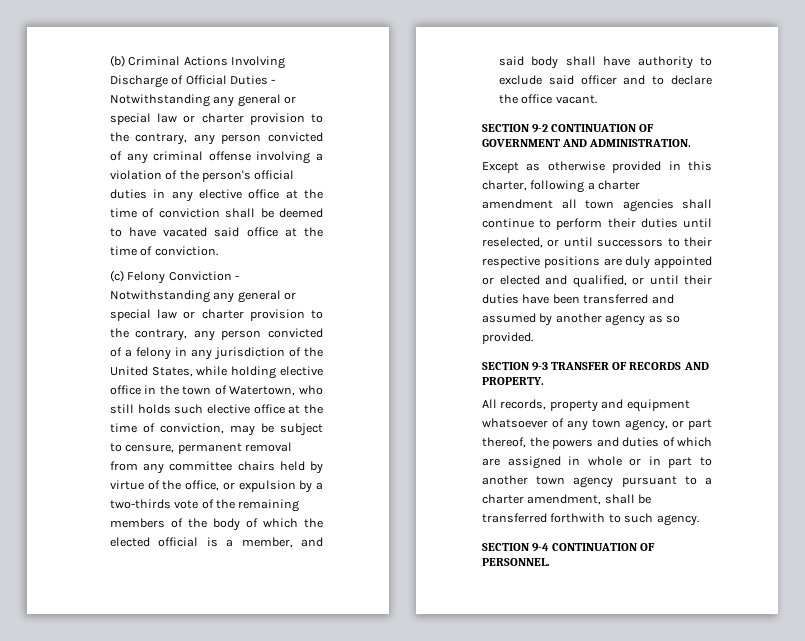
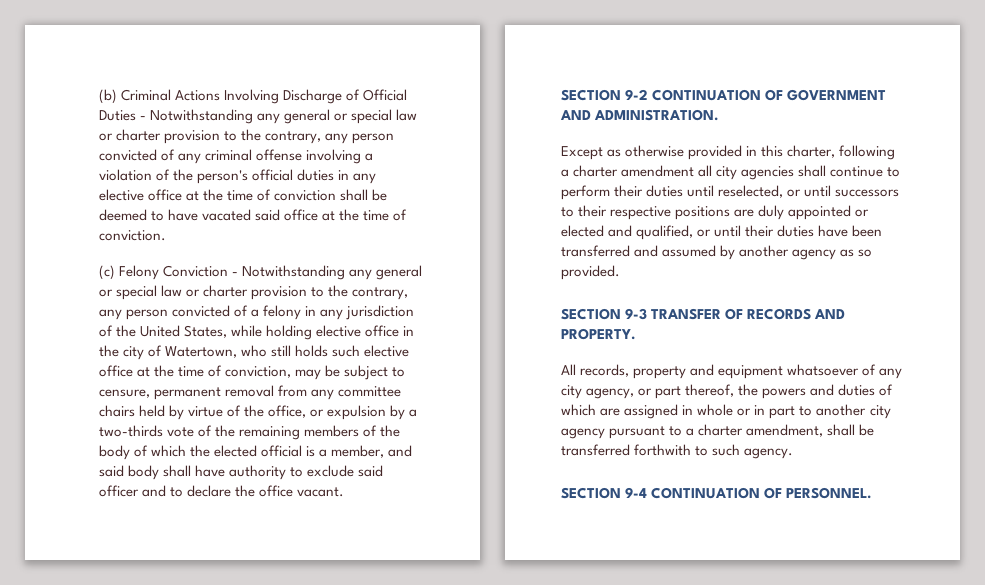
- (c) Felony Conviction - Notwithstanding any general or special law or charter provision to the contrary, any person convicted of a felony in any jurisdiction of the United States, while holding elective office in the town of Watertown, who still holds such elective office at the time of conviction, may be subject to censure, permanent removal from any committee chairs held by virtue of the office, or expulsion by a two-thirds vote of the remaining members of the body of which the elected official is a member, and said body shall have authority to exclude said officer and to declare the office vacant.
+ (c) Felony Conviction - Notwithstanding any general or special law or charter provision to the contrary, any person convicted of a felony in any jurisdiction of the United States, while holding elective office in the city of Watertown, who still holds such elective office at the time of conviction, may be subject to censure, permanent removal from any committee chairs held by virtue of the office, or expulsion by a two-thirds vote of the remaining members of the body of which the elected official is a member, and said body shall have authority to exclude said officer and to declare the office vacant.
- Except as otherwise provided in this charter, following a charter amendment all town agencies shall continue to perform their duties until reselected, or until successors to their respective positions are duly appointed or elected and qualified, or until their duties have been transferred and assumed by another agency as so provided.
+ Except as otherwise provided in this charter, following a charter amendment all city agencies shall continue to perform their duties until reselected, or until successors to their respective positions are duly appointed or elected and qualified, or until their duties have been transferred and assumed by another agency as so provided.
- All records, property and equipment whatsoever of any town agency, or part thereof, the powers and duties of which are assigned in whole or in part to another town agency pursuant to a charter amendment, shall be transferred forthwith to such agency.
+ All records, property and equipment whatsoever of any city agency, or part thereof, the powers and duties of which are assigned in whole or in part to another city agency pursuant to a charter amendment, shall be transferred forthwith to such agency.

